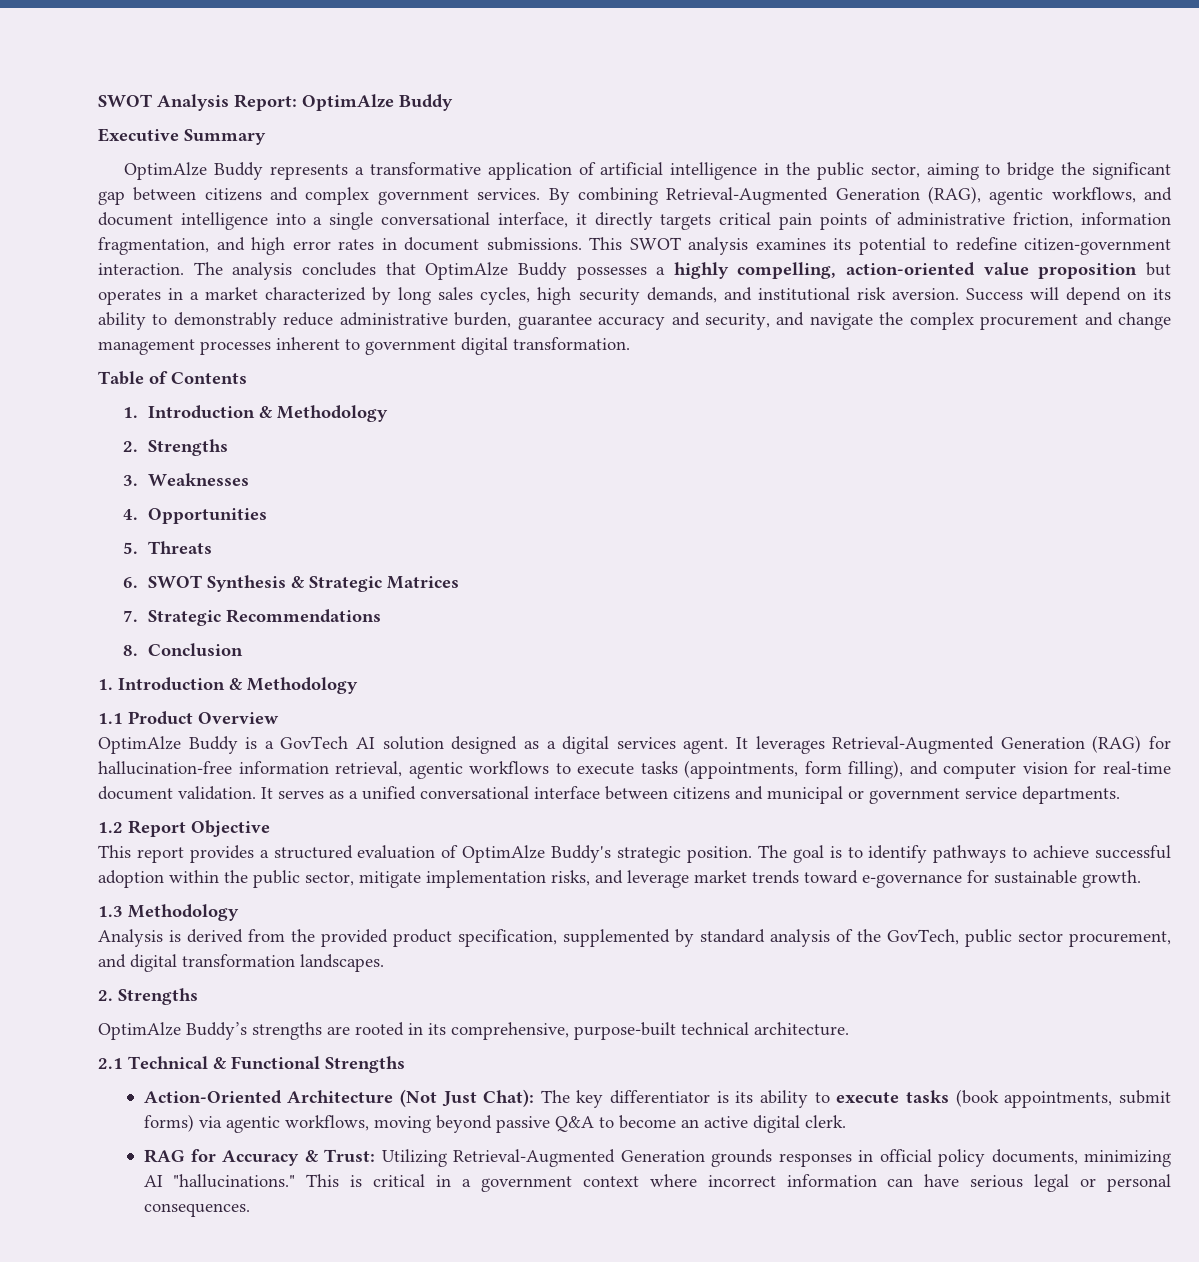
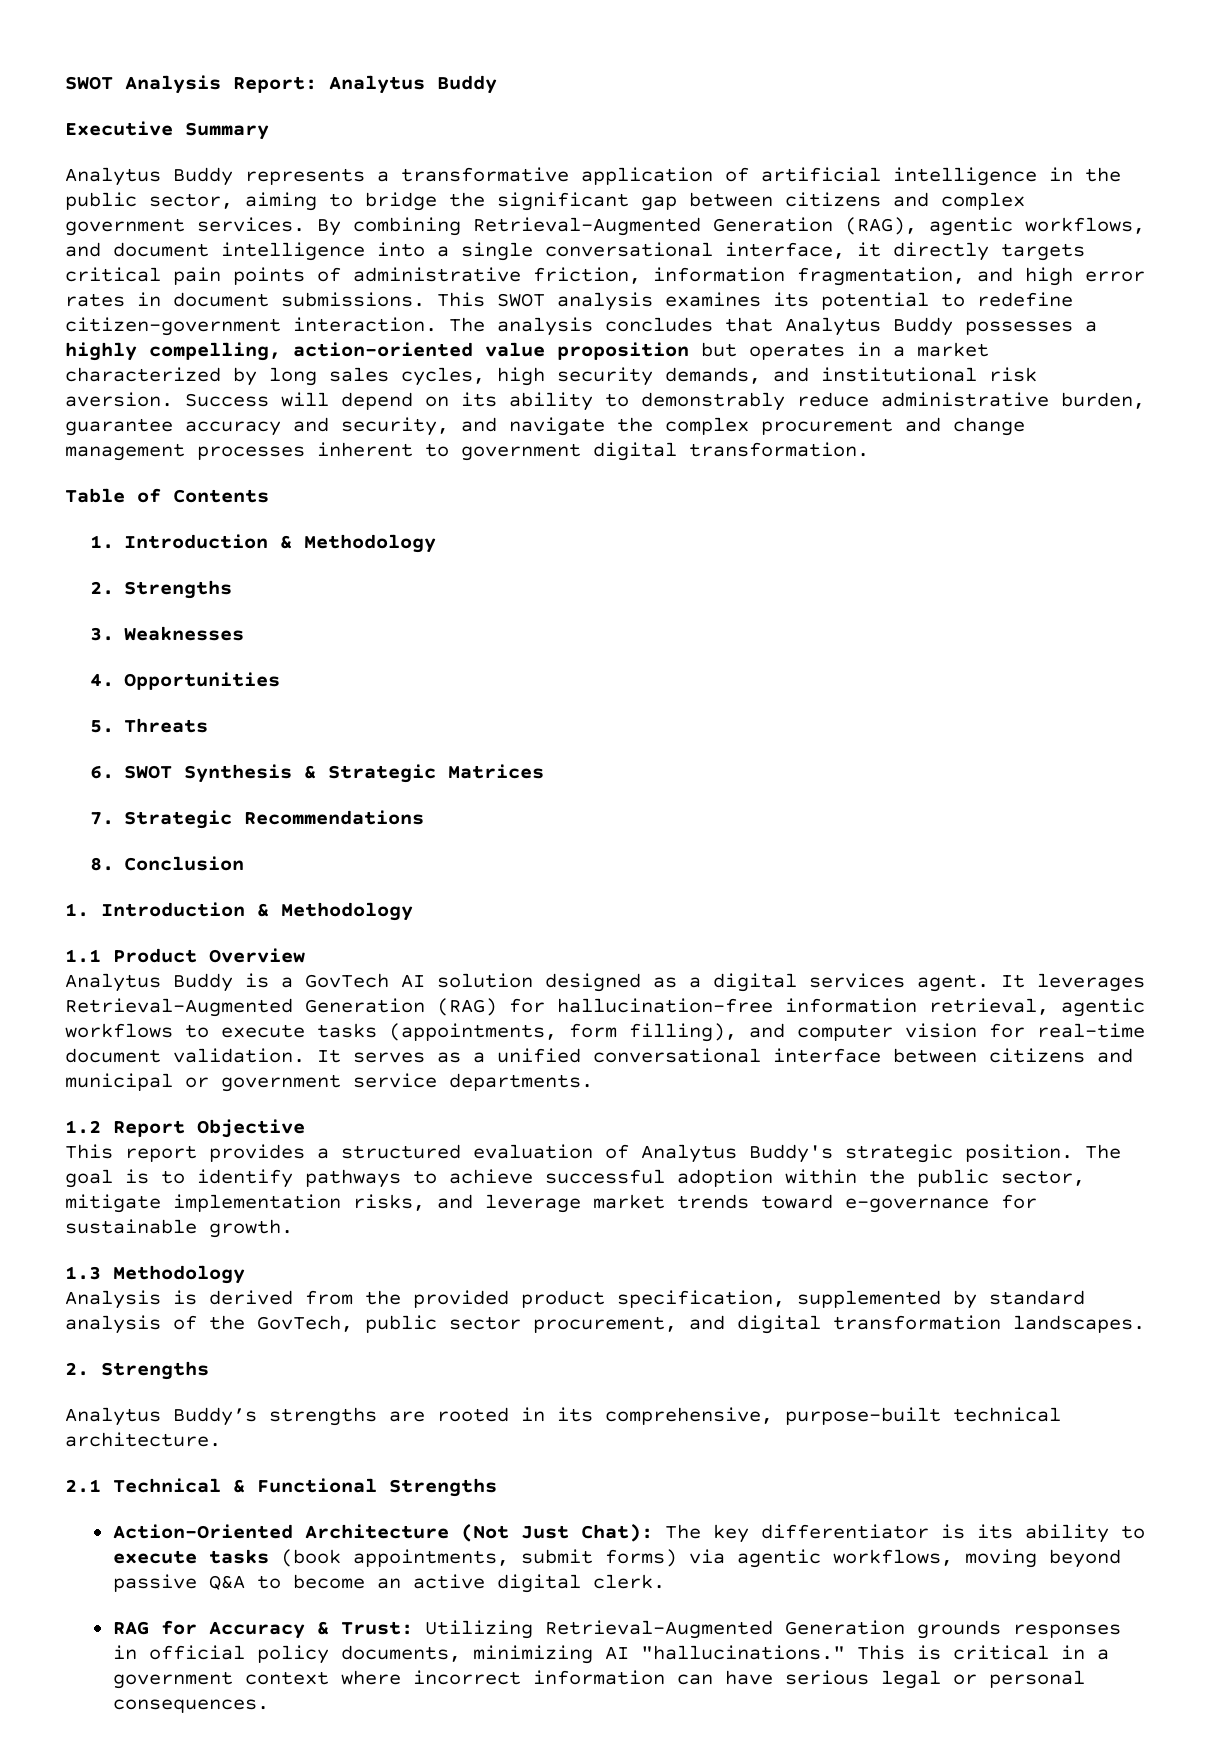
- SWOT Analysis Report: OptimAlze Buddy
+ SWOT Analysis Report: Analytus Buddy
- OptimAlze Buddy represents a transformative application of artificial intelligence in the public sector, aiming to bridge the significant gap between citizens and complex government services.
+ Analytus Buddy represents a transformative application of artificial intelligence in the public sector, aiming to bridge the significant gap between citizens and complex government services.
- The analysis concludes that OptimAlze Buddy possesses a highly compelling, action-oriented value proposition but operates in a market characterized by long sales cycles, high security demands, and institutional risk aversion.
+ The analysis concludes that Analytus Buddy possesses a highly compelling, action-oriented value proposition but operates in a market characterized by long sales cycles, high security demands, and institutional risk aversion.
- OptimAlze Buddy is a GovTech AI solution designed as a digital services agent.
+ Analytus Buddy is a GovTech AI solution designed as a digital services agent.
- This report provides a structured evaluation of OptimAlze Buddy's strategic position.
+ This report provides a structured evaluation of Analytus Buddy's strategic position.
- OptimAlze Buddy’s strengths are rooted in its comprehensive, purpose-built technical architecture.
+ Analytus Buddy’s strengths are rooted in its comprehensive, purpose-built technical architecture.

